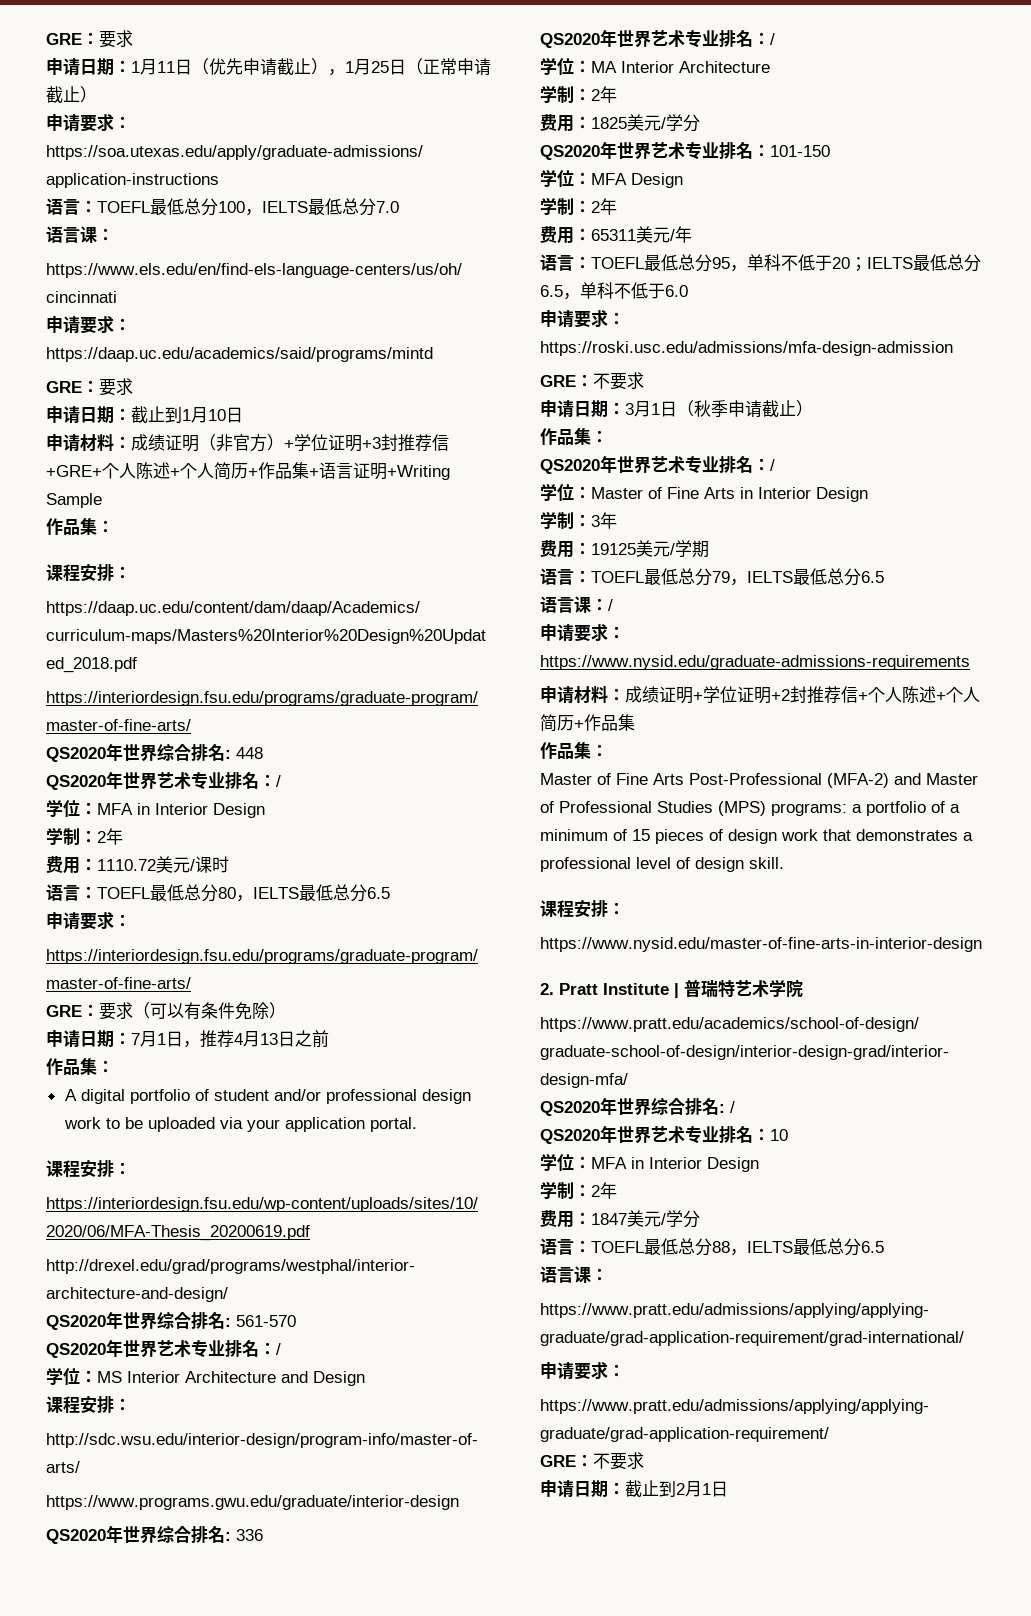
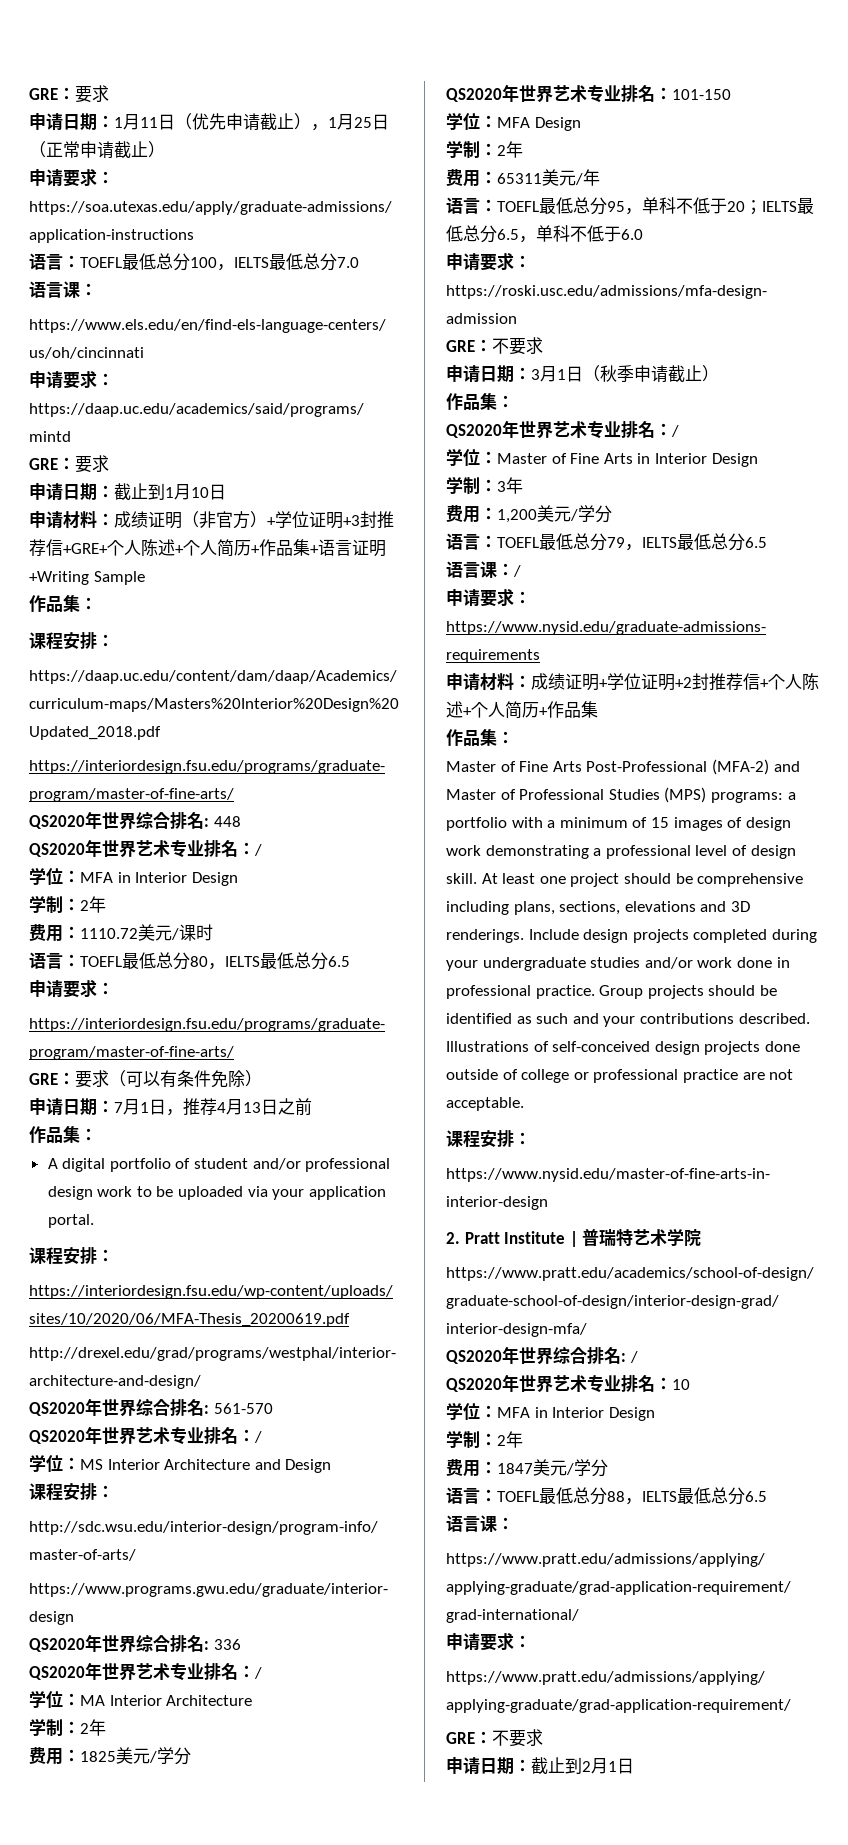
- 费用：19125美元/学期
+ 费用：1,200美元/学分
- Master of Fine Arts Post-Professional (MFA-2) and Master of Professional Studies (MPS) programs: a portfolio of a minimum of 15 pieces of design work that demonstrates a professional level of design skill.
+ Master of Fine Arts Post-Professional (MFA-2) and Master of Professional Studies (MPS) programs: a portfolio with a minimum of 15 images of design work demonstrating a professional level of design skill. At least one project should be comprehensive including plans, sections, elevations and 3D renderings. Include design projects completed during your undergraduate studies and/or work done in professional practice. Group projects should be identified as such and your contributions described. Illustrations of self-conceived design projects done outside of college or professional practice are not acceptable.

